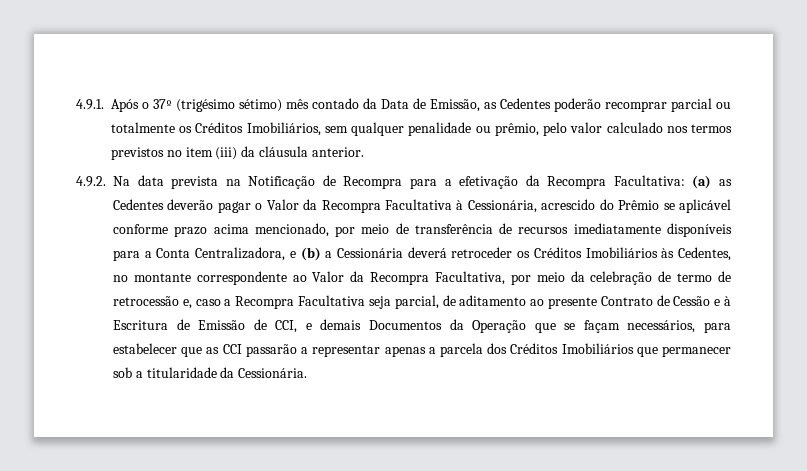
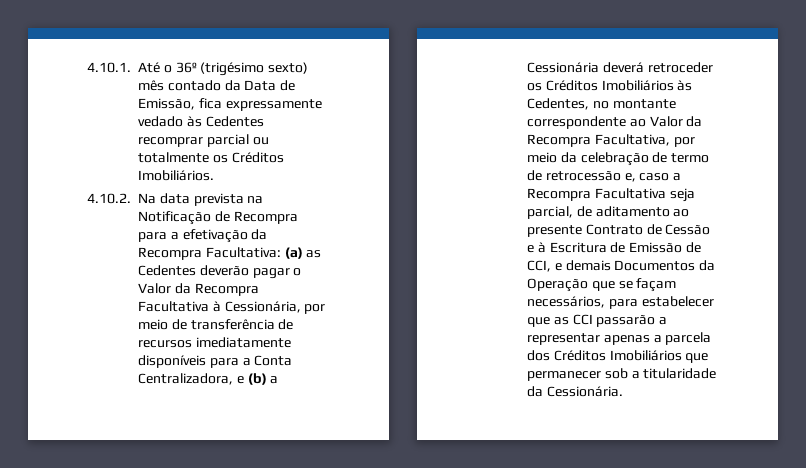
- 4.9.1. Após o 37º (trigésimo sétimo) mês contado da Data de Emissão, as Cedentes poderão recomprar parcial ou totalmente os Créditos Imobiliários, sem qualquer penalidade ou prêmio, pelo valor calculado nos termos previstos no item (iii) da cláusula anterior.
- 4.9.2. Na data prevista na Notificação de Recompra para a efetivação da Recompra Facultativa:
+ 4.10.1. Até o 36º (trigésimo sexto) mês contado da Data de Emissão, fica expressamente vedado às Cedentes recomprar parcial ou totalmente os Créditos Imobiliários.
+ 4.10.2. Na data prevista na Notificação de Recompra para a efetivação da Recompra Facultativa:
- (a) as Cedentes deverão pagar o Valor da Recompra Facultativa à Cessionária, acrescido do Prêmio se aplicável conforme prazo acima mencionado, por meio de transferência de recursos imediatamente disponíveis para a Conta Centralizadora, e (b) a Cessionária deverá retroceder os Créditos Imobiliários às Cedentes, no montante correspondente ao Valor da Recompra Facultativa, por meio da celebração de termo de retrocessão e, caso a Recompra Facultativa seja parcial, de aditamento ao presente Contrato de Cessão e à Escritura de Emissão de CCI, e demais Documentos da Operação que se façam necessários, para estabelecer que as CCI passarão a representar apenas a parcela dos Créditos Imobiliários que permanecer sob a titularidade da Cessionária.
+ (a) as Cedentes deverão pagar o Valor da Recompra Facultativa à Cessionária, por meio de transferência de recursos imediatamente disponíveis para a Conta Centralizadora, e (b) a Cessionária deverá retroceder os Créditos Imobiliários às Cedentes, no montante correspondente ao Valor da Recompra Facultativa, por meio da celebração de termo de retrocessão e, caso a Recompra Facultativa seja parcial, de aditamento ao presente Contrato de Cessão e à Escritura de Emissão de CCI, e demais Documentos da Operação que se façam necessários, para estabelecer que as CCI passarão a representar apenas a parcela dos Créditos Imobiliários que permanecer sob a titularidade da Cessionária.

